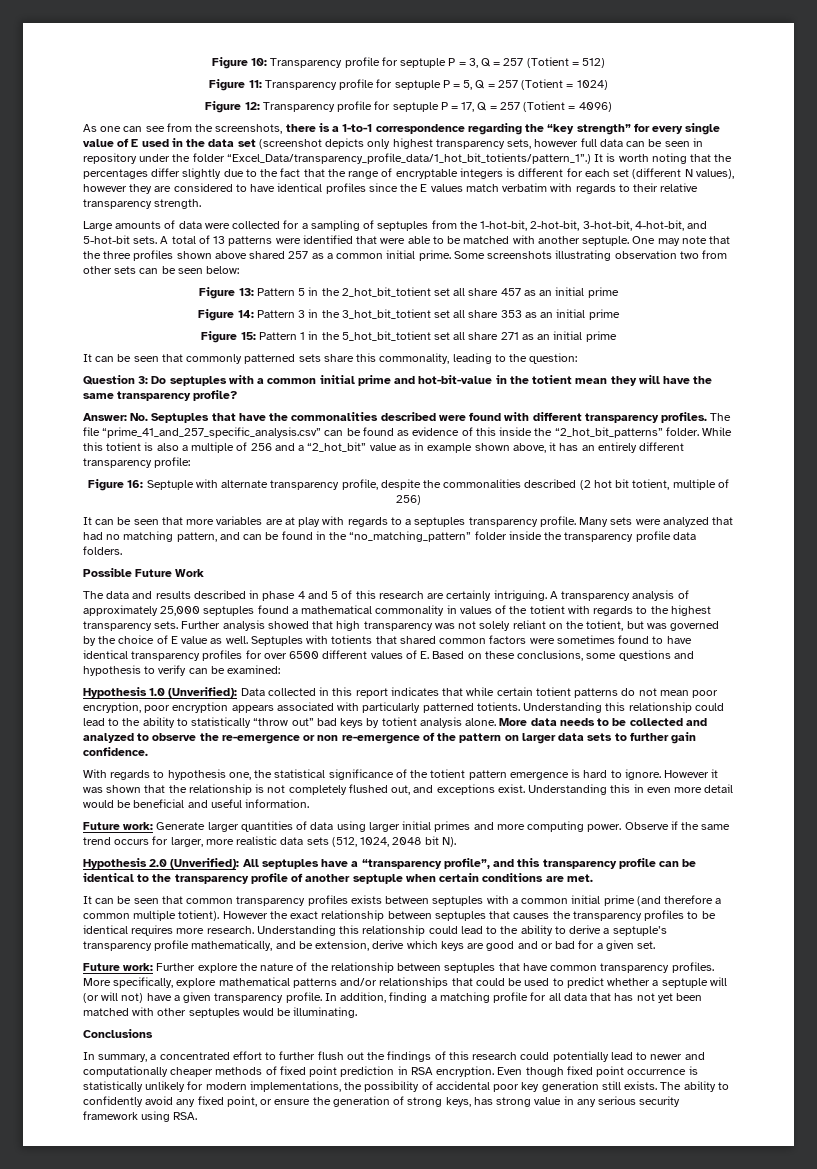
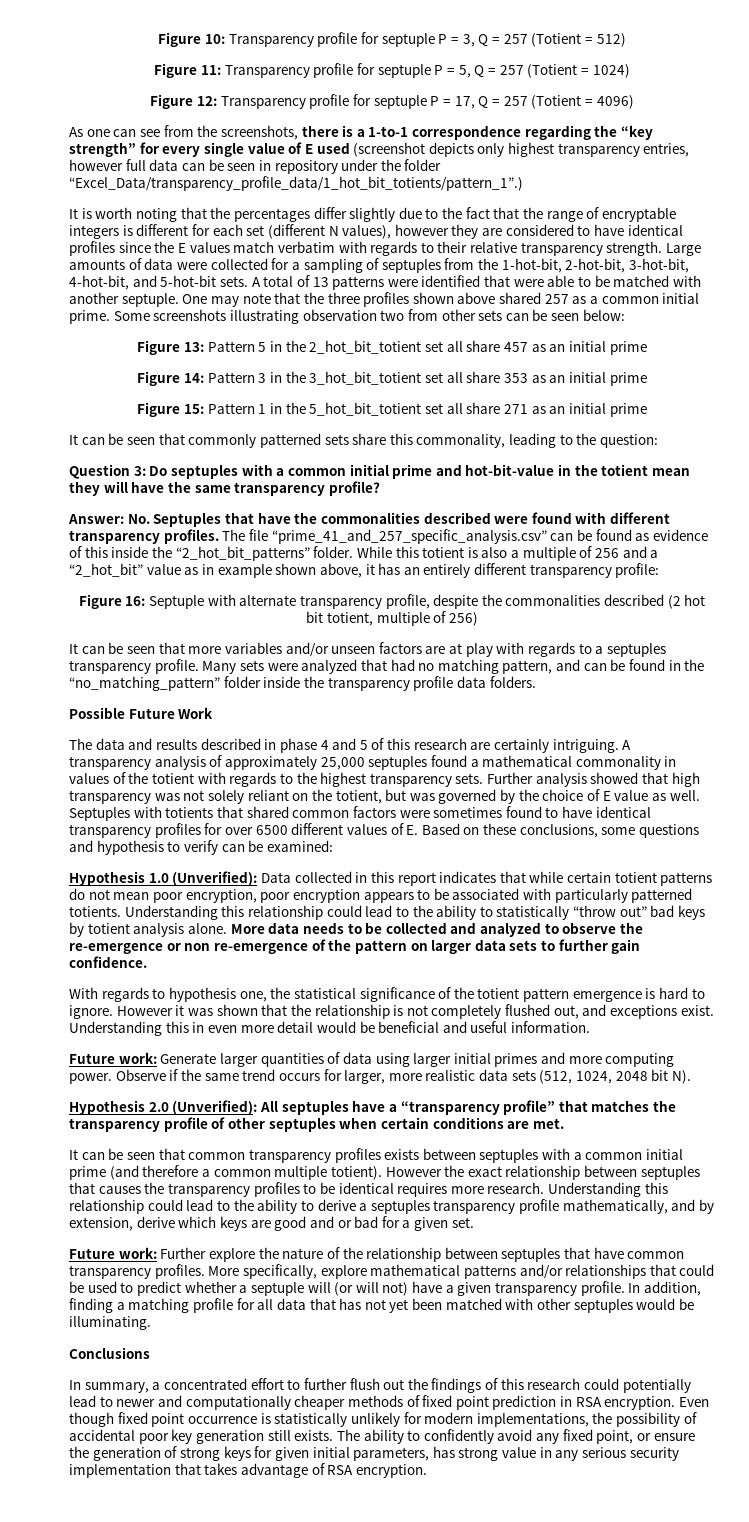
- As one can see from the screenshots, there is a 1-to-1 correspondence regarding the “key strength” for every single value of E used in the data set (screenshot depicts only highest transparency sets, however full data can be seen in repository under the folder “Excel_Data/transparency_profile_data/1_hot_bit_totients/pattern_1”.) It is worth noting that the percentages differ slightly due to the fact that the range of encryptable integers is different for each set (different N values), however they are considered to have identical profiles since the E values match verbatim with regards to their relative transparency strength.
- Large amounts of data were collected for a sampling of septuples from the 1-hot-bit, 2-hot-bit, 3-hot-bit, 4-hot-bit, and 5-hot-bit sets.
+ As one can see from the screenshots, there is a 1-to-1 correspondence regarding the “key strength” for every single value of E used (screenshot depicts only highest transparency entries, however full data can be seen in repository under the folder “Excel_Data/transparency_profile_data/1_hot_bit_totients/pattern_1”.)
+ It is worth noting that the percentages differ slightly due to the fact that the range of encryptable integers is different for each set (different N values), however they are considered to have identical profiles since the E values match verbatim with regards to their relative transparency strength. Large amounts of data were collected for a sampling of septuples from the 1-hot-bit, 2-hot-bit, 3-hot-bit, 4-hot-bit, and 5-hot-bit sets.
- It can be seen that more variables are at play with regards to a septuples transparency profile.
+ It can be seen that more variables and/or unseen factors are at play with regards to a septuples transparency profile.
- Hypothesis 1.0 (Unverified): Data collected in this report indicates that while certain totient patterns do not mean poor encryption, poor encryption appears associated with particularly patterned totients.
+ Hypothesis 1.0 (Unverified): Data collected in this report indicates that while certain totient patterns do not mean poor encryption, poor encryption appears to be associated with particularly patterned totients.
- Hypothesis 2.0 (Unverified): All septuples have a “transparency profile”, and this transparency profile can be identical to the transparency profile of another septuple when certain conditions are met.
+ Hypothesis 2.0 (Unverified): All septuples have a “transparency profile” that matches the transparency profile of other septuples when certain conditions are met.
- Understanding this relationship could lead to the ability to derive a septuple’s transparency profile mathematically, and be extension, derive which keys are good and or bad for a given set.
+ Understanding this relationship could lead to the ability to derive a septuples transparency profile mathematically, and by extension, derive which keys are good and or bad for a given set.
- The ability to confidently avoid any fixed point, or ensure the generation of strong keys, has strong value in any serious security framework using RSA.
+ The ability to confidently avoid any fixed point, or ensure the generation of strong keys for given initial parameters, has strong value in any serious security implementation that takes advantage of RSA encryption.

